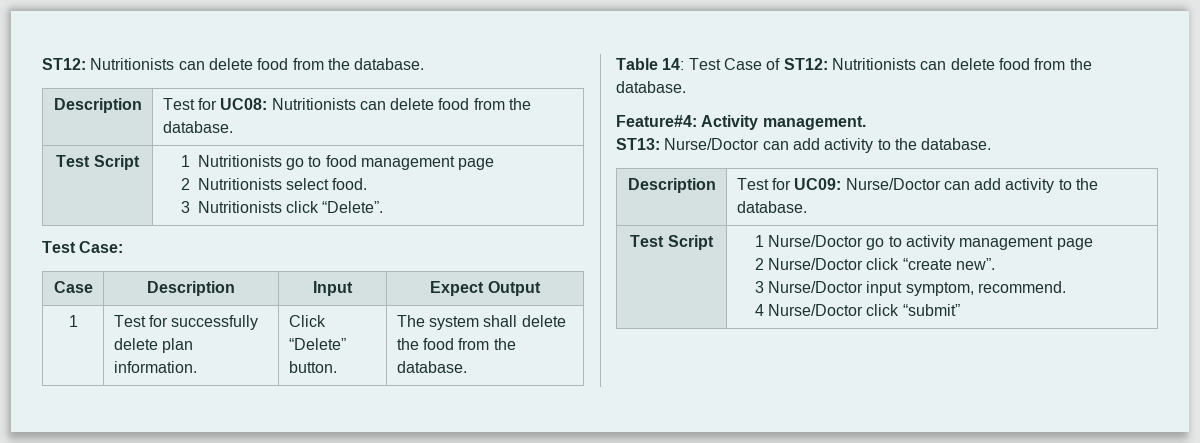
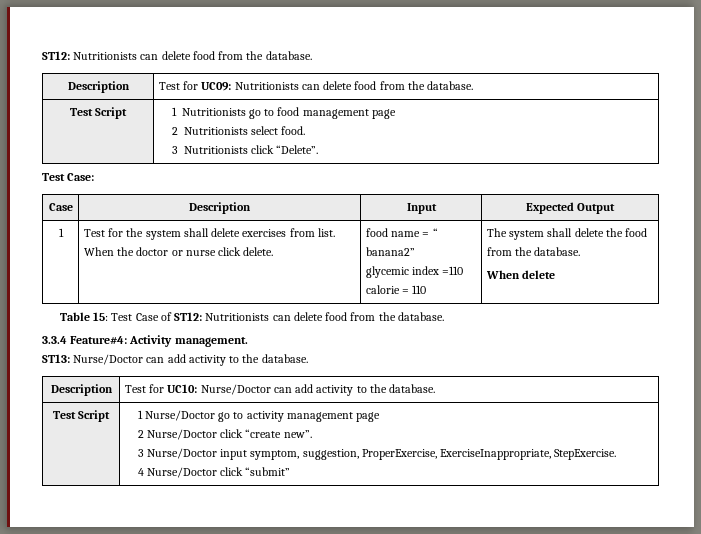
- Description | Test for UC08: Nutritionists can delete food from the database.
+ Description | Test for UC09: Nutritionists can delete food from the database.
- Case | Description | Input | Expect Output
+ Case | Description | Input | Expected Output
- 1 | Test for successfully delete plan information. | Click “Delete” button. | The system shall delete the food from the database.
+ 1 | Test for the system shall delete exercises from list. When the doctor or nurse click delete. | food name = “ banana2”
+ glycemic index =110 calorie = 110 | The system shall delete the food from the database.
+ When delete
- Table 14: Test Case of ST12: Nutritionists can delete food from the database.
+ Table 15: Test Case of ST12: Nutritionists can delete food from the database.
- Feature#4: Activity management.
+ 3.3.4 Feature#4: Activity management.
- Description | Test for UC09: Nurse/Doctor can add activity to the database.
+ Description | Test for UC10: Nurse/Doctor can add activity to the database.
  Test Script | 1 Nurse/Doctor go to activity management page
  2 Nurse/Doctor click “create new”.
- 3 Nurse/Doctor input symptom, recommend.
+ 3 Nurse/Doctor input symptom, suggestion, ProperExercise, ExerciseInappropriate, StepExercise.

